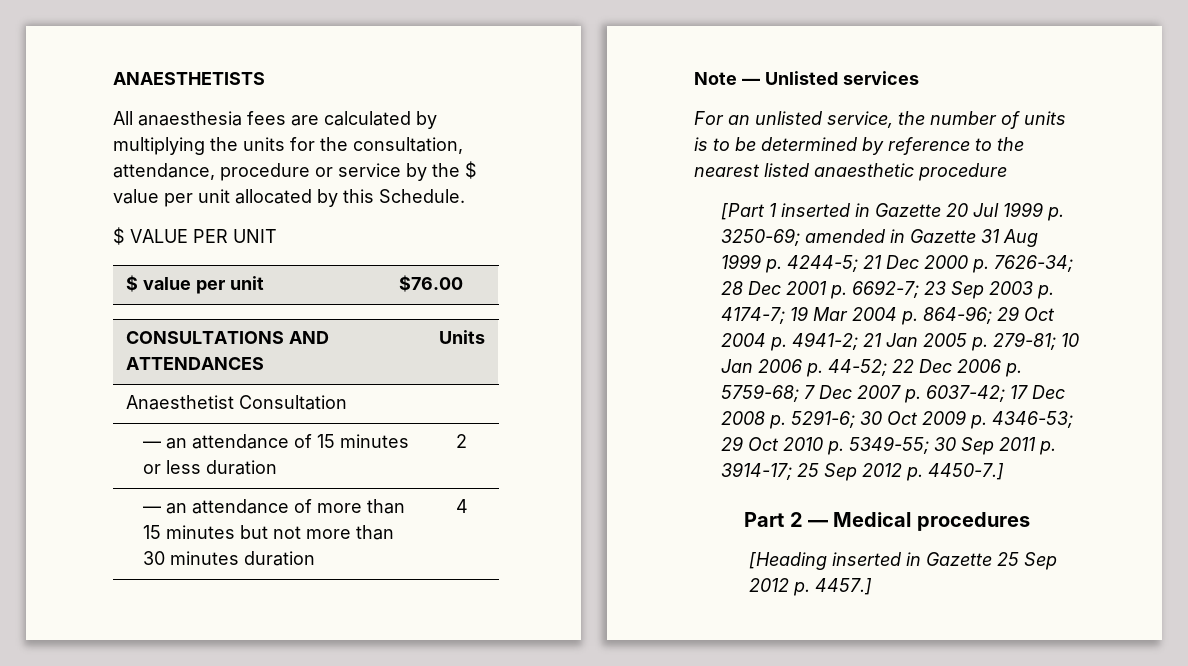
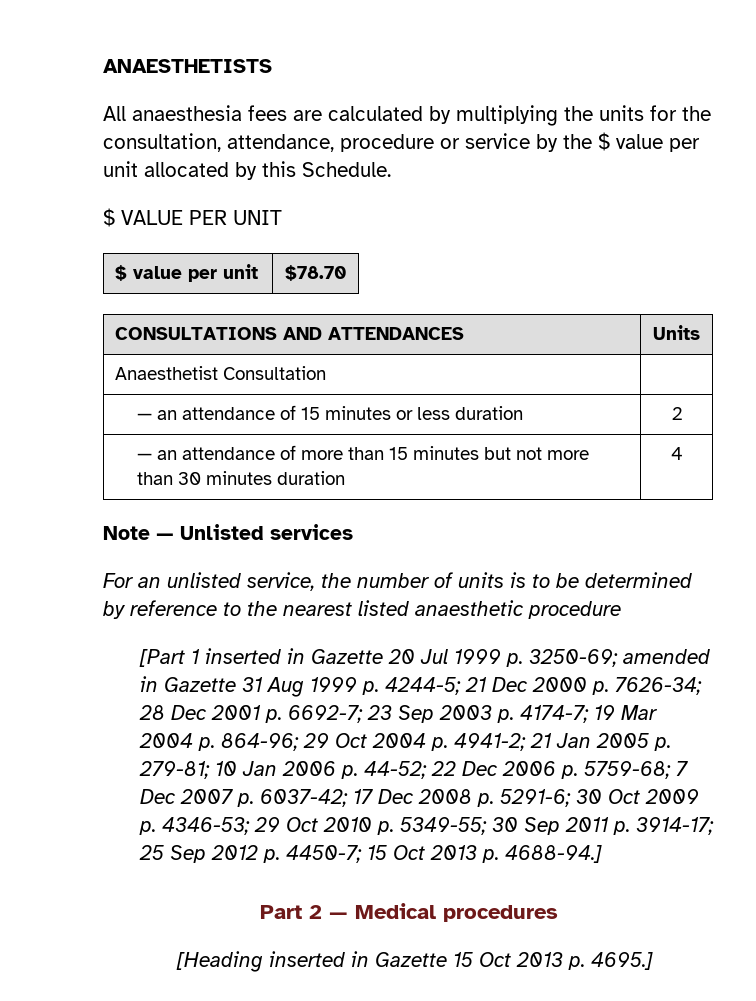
- $ value per unit | $76.00
+ $ value per unit | $78.70
- 25 Sep 2012 p. 4450-7.]
+ 25 Sep 2012 p. 4450-7; 15 Oct 2013 p. 4688-94.]
- [Heading inserted in Gazette 25 Sep 2012 p. 4457.]
+ [Heading inserted in Gazette 15 Oct 2013 p. 4695.]

